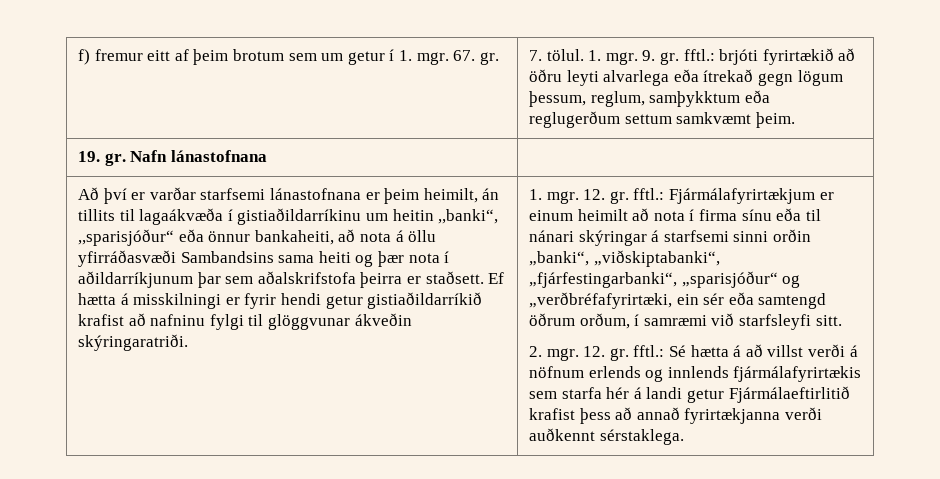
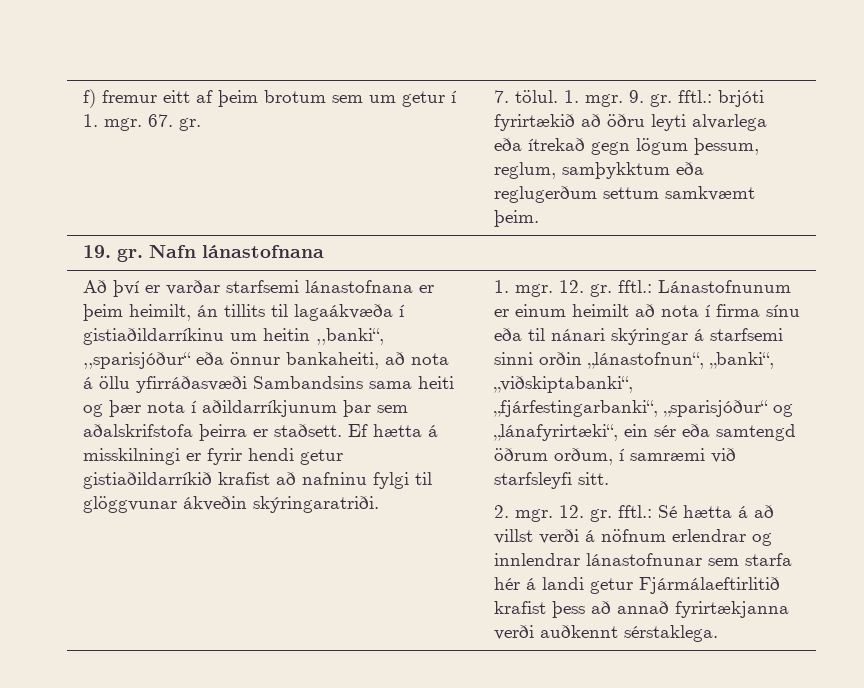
- 12. gr. fftl.: Fjármálafyrirtækjum er einum heimilt að nota í firma sínu eða til nánari skýringar á starfsemi sinni orðin „banki“, „viðskiptabanki“, „fjárfestingarbanki“, „sparisjóður“ og „verðbréfafyrirtæki, ein sér eða samtengd öðrum orðum, í samræmi við starfsleyfi sitt.
+ 12. gr. fftl.: Lánastofnunum er einum heimilt að nota í firma sínu eða til nánari skýringar á starfsemi sinni orðin „lánastofnun“, „banki“, „viðskiptabanki“, „fjárfestingarbanki“, „sparisjóður“ og „lánafyrirtæki“, ein sér eða samtengd öðrum orðum, í samræmi við starfsleyfi sitt.
- 12. gr. fftl.: Sé hætta á að villst verði á nöfnum erlends og innlends fjármálafyrirtækis sem starfa hér á landi getur Fjármálaeftirlitið krafist þess að annað fyrirtækjanna verði auðkennt sérstaklega.
+ 12. gr. fftl.: Sé hætta á að villst verði á nöfnum erlendrar og innlendrar lánastofnunar sem starfa hér á landi getur Fjármálaeftirlitið krafist þess að annað fyrirtækjanna verði auðkennt sérstaklega.

